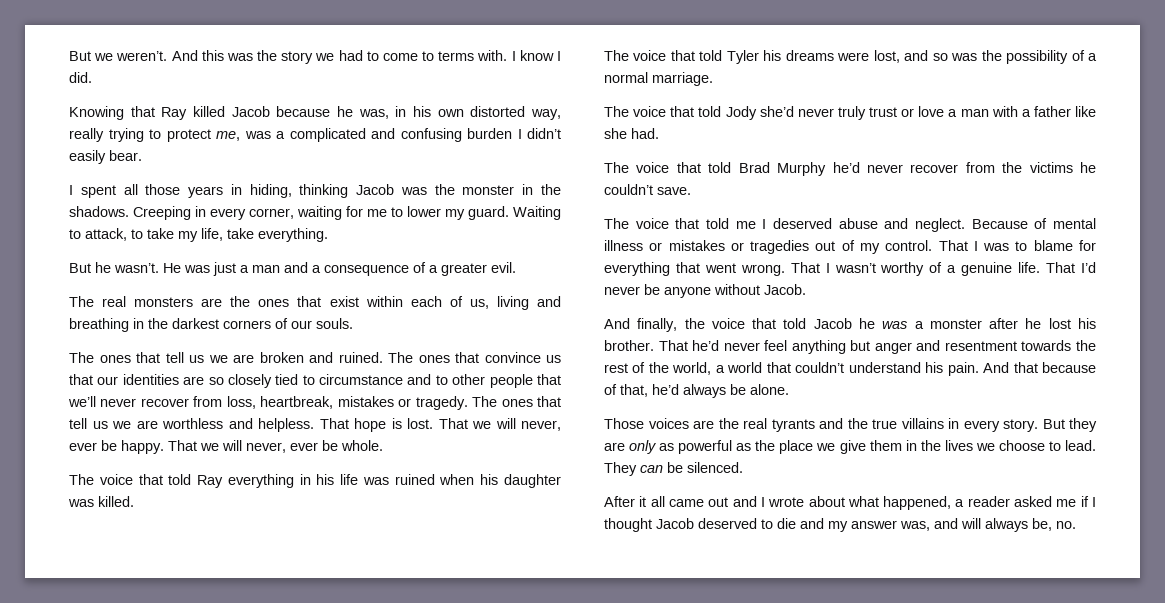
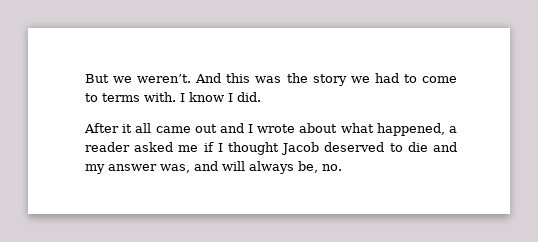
- Knowing that Ray killed Jacob because he was, in his own distorted way, really trying to protect me, was a complicated and confusing burden I didn’t easily bear.
- I spent all those years in hiding, thinking Jacob was the monster in the shadows. Creeping in every corner, waiting for me to lower my guard. Waiting to attack, to take my life, take everything.
- But he wasn’t. He was just a man and a consequence of a greater evil.
- The real monsters are the ones that exist within each of us, living and breathing in the darkest corners of our souls.
- The ones that tell us we are broken and ruined. The ones that convince us that our identities are so closely tied to circumstance and to other people that we’ll never recover from loss, heartbreak, mistakes or tragedy. The ones that tell us we are worthless and helpless. That hope is lost. That we will never, ever be happy. That we will never, ever be whole.
- The voice that told Ray everything in his life was ruined when his daughter was killed.
- The voice that told Tyler his dreams were lost, and so was the possibility of a normal marriage.
- The voice that told Jody she’d never truly trust or love a man with a father like she had.
- The voice that told Brad Murphy he’d never recover from the victims he couldn’t save.
- The voice that told me I deserved abuse and neglect. Because of mental illness or mistakes or tragedies out of my control. That I was to blame for everything that went wrong. That I wasn’t worthy of a genuine life. That I’d never be anyone without Jacob.
- And finally, the voice that told Jacob he was a monster after he lost his brother. That he’d never feel anything but anger and resentment towards the rest of the world, a world that couldn’t understand his pain. And that because of that, he’d always be alone.
- Those voices are the real tyrants and the true villains in every story. But they are only as powerful as the place we give them in the lives we choose to lead. They can be silenced.

